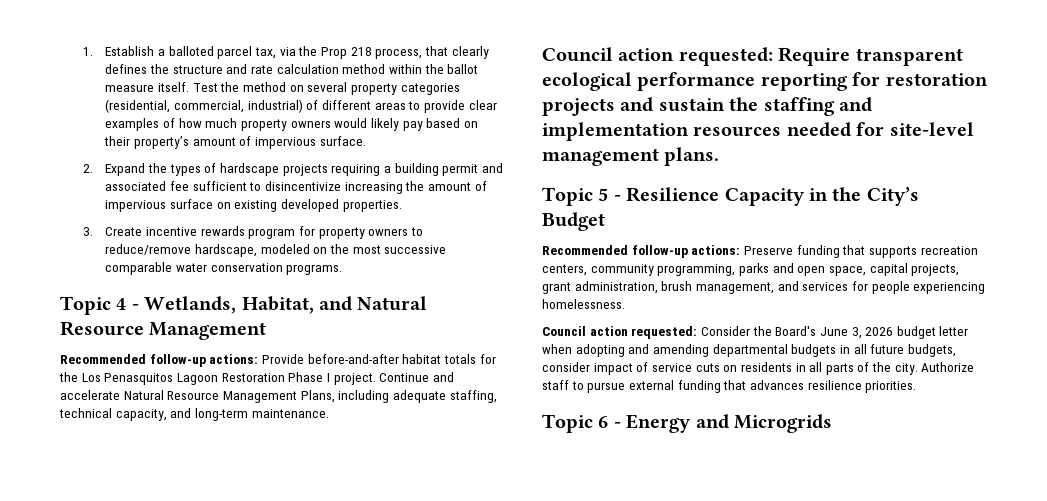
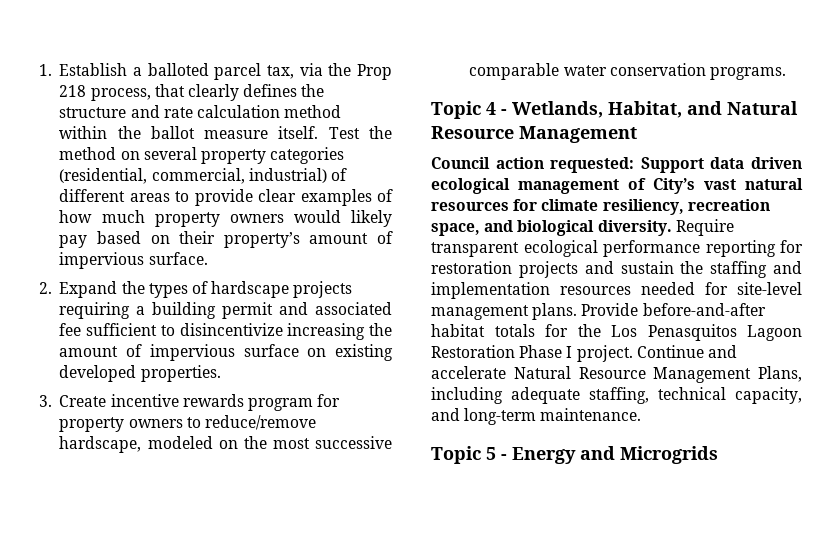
- Recommended follow-up actions: Provide before-and-after habitat totals for the Los Penasquitos Lagoon Restoration Phase I project.
+ Council action requested: Support data driven ecological management of City’s vast natural resources for climate resiliency, recreation space, and biological diversity. Require transparent ecological performance reporting for restoration projects and sustain the staffing and implementation resources needed for site-level management plans. Provide before-and-after habitat totals for the Los Penasquitos Lagoon Restoration Phase I project.
- Council action requested: Require transparent ecological performance reporting for restoration projects and sustain the staffing and implementation resources needed for site-level management plans.
- Topic 5 - Resilience Capacity in the City’s Budget
- Recommended follow-up actions: Preserve funding that supports recreation centers, community programming, parks and open space, capital projects, grant administration, brush management, and services for people experiencing homelessness.
- Council action requested: Consider the Board's June 3, 2026 budget letter when adopting and amending departmental budgets in all future budgets, consider impact of service cuts on residents in all parts of the city. Authorize staff to pursue external funding that advances resilience priorities.
- Topic 6 - Energy and Microgrids
+ Topic 5 - Energy and Microgrids

